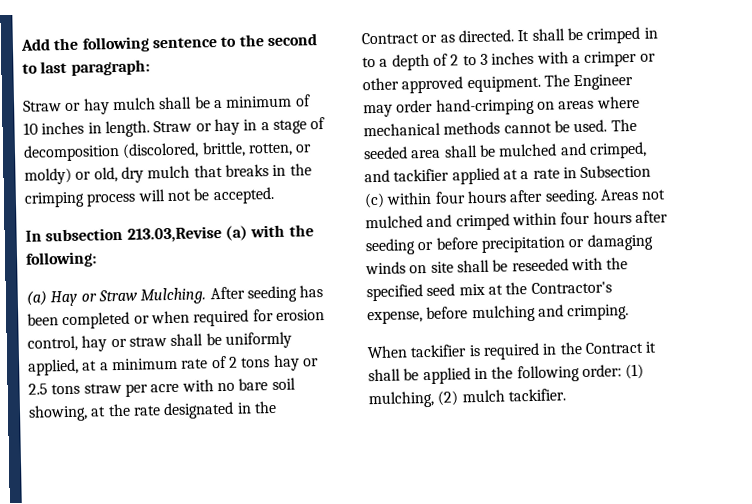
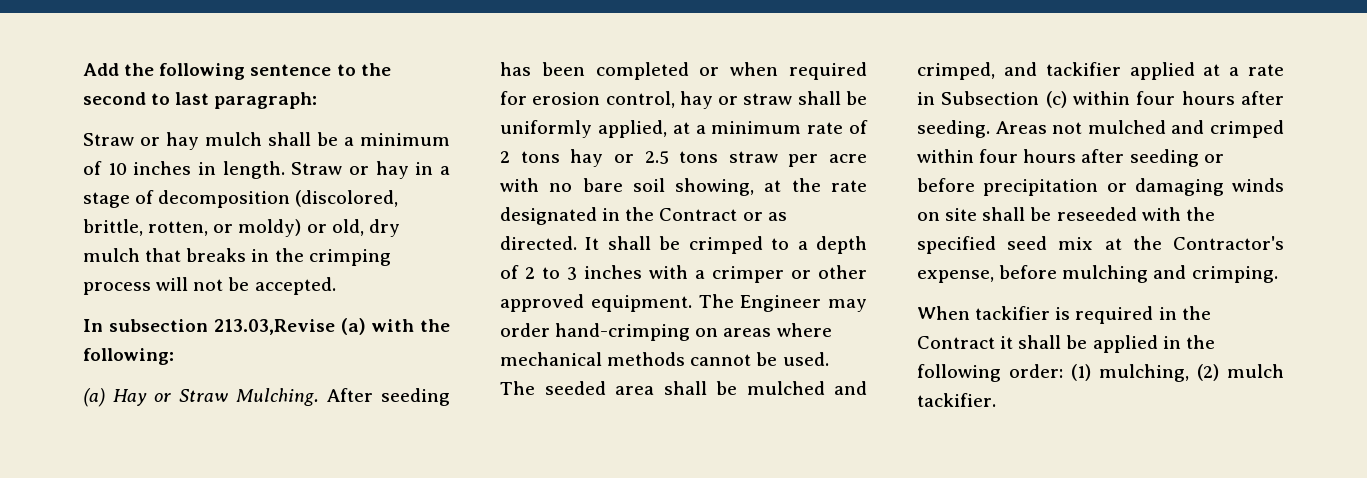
- It shall be crimped in to a depth of 2 to 3 inches with a crimper or other approved equipment.
+ It shall be crimped to a depth of 2 to 3 inches with a crimper or other approved equipment.

